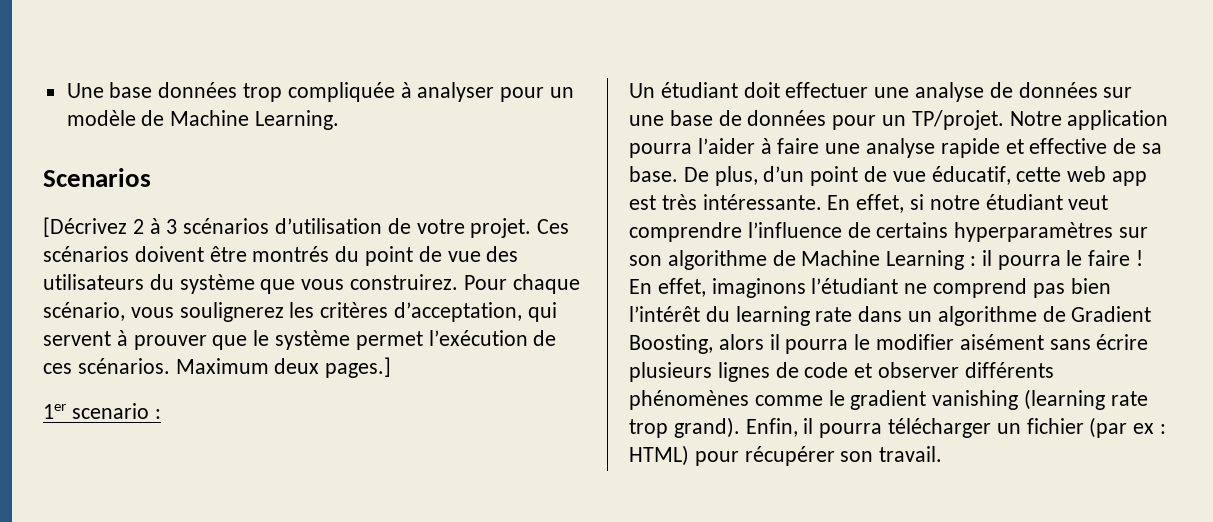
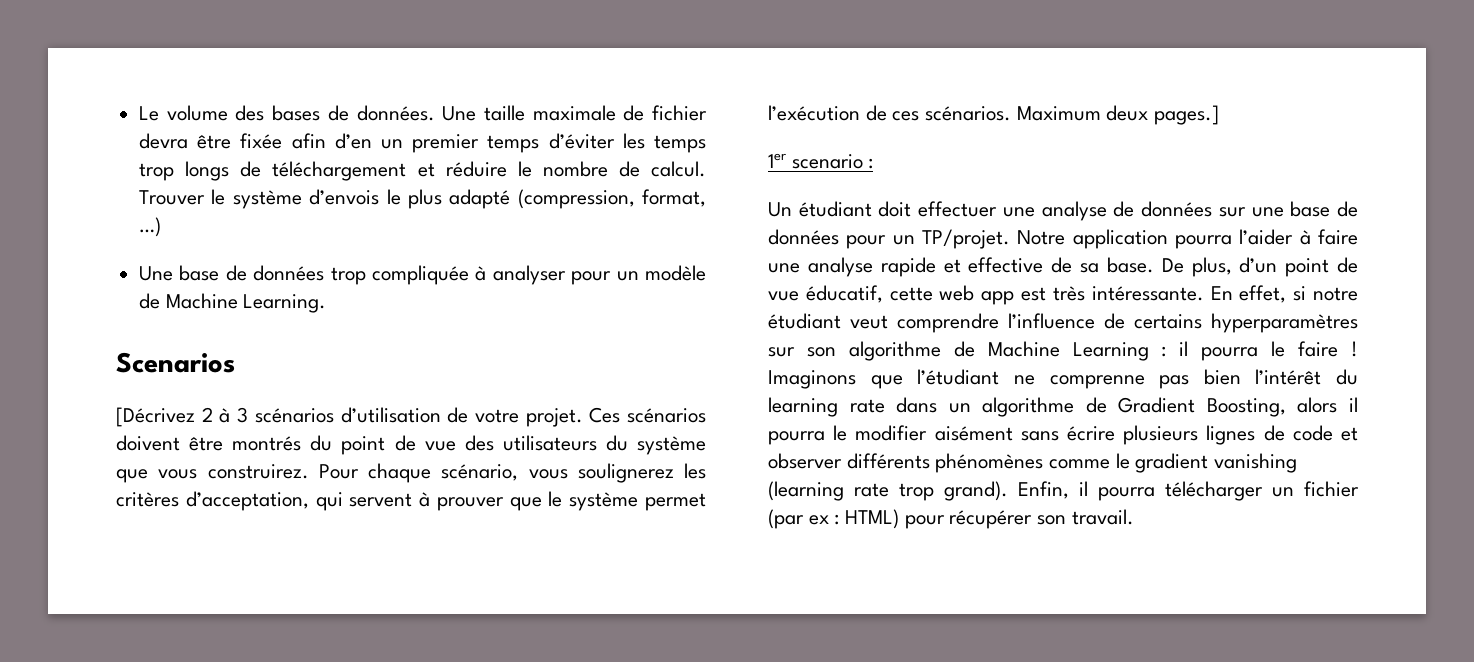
+ Le volume des bases de données. Une taille maximale de fichier devra être fixée afin d’en un premier temps d’éviter les temps trop longs de téléchargement et réduire le nombre de calcul. Trouver le système d’envois le plus adapté (compression, format, …)
- Une base données trop compliquée à analyser pour un modèle de Machine Learning.
+ Une base de données trop compliquée à analyser pour un modèle de Machine Learning.
- En effet, imaginons l’étudiant ne comprend pas bien l’intérêt du learning rate dans un algorithme de Gradient Boosting, alors il pourra le modifier aisément sans écrire plusieurs lignes de code et observer différents phénomènes comme le gradient vanishing (learning rate trop grand).
+ Imaginons que l’étudiant ne comprenne pas bien l’intérêt du learning rate dans un algorithme de Gradient Boosting, alors il pourra le modifier aisément sans écrire plusieurs lignes de code et observer différents phénomènes comme le gradient vanishing (learning rate trop grand).

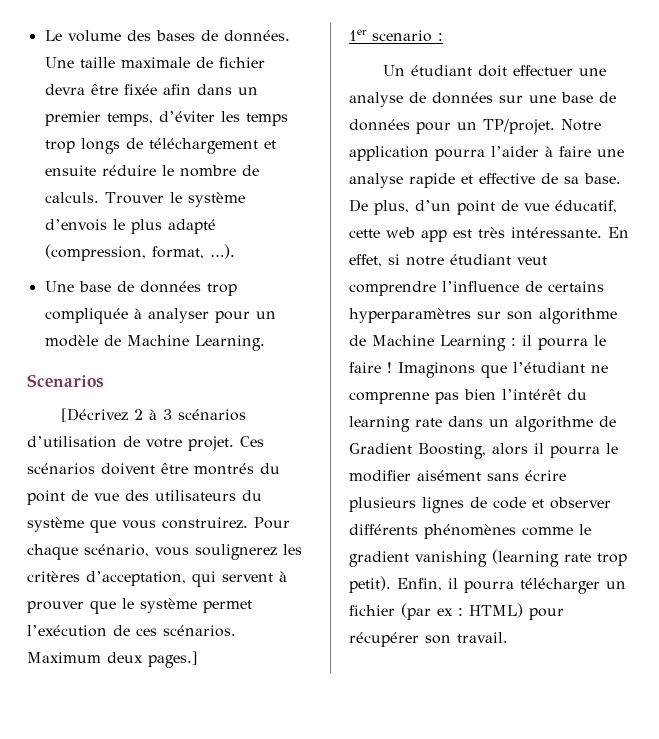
- Une taille maximale de fichier devra être fixée afin d’en un premier temps d’éviter les temps trop longs de téléchargement et réduire le nombre de calcul.
+ Une taille maximale de fichier devra être fixée afin dans un premier temps, d’éviter les temps trop longs de téléchargement et ensuite réduire le nombre de calculs.
- Trouver le système d’envois le plus adapté (compression, format, …)
+ Trouver le système d’envois le plus adapté (compression, format, …).
- Imaginons que l’étudiant ne comprenne pas bien l’intérêt du learning rate dans un algorithme de Gradient Boosting, alors il pourra le modifier aisément sans écrire plusieurs lignes de code et observer différents phénomènes comme le gradient vanishing (learning rate trop grand).
+ Imaginons que l’étudiant ne comprenne pas bien l’intérêt du learning rate dans un algorithme de Gradient Boosting, alors il pourra le modifier aisément sans écrire plusieurs lignes de code et observer différents phénomènes comme le gradient vanishing (learning rate trop petit).

